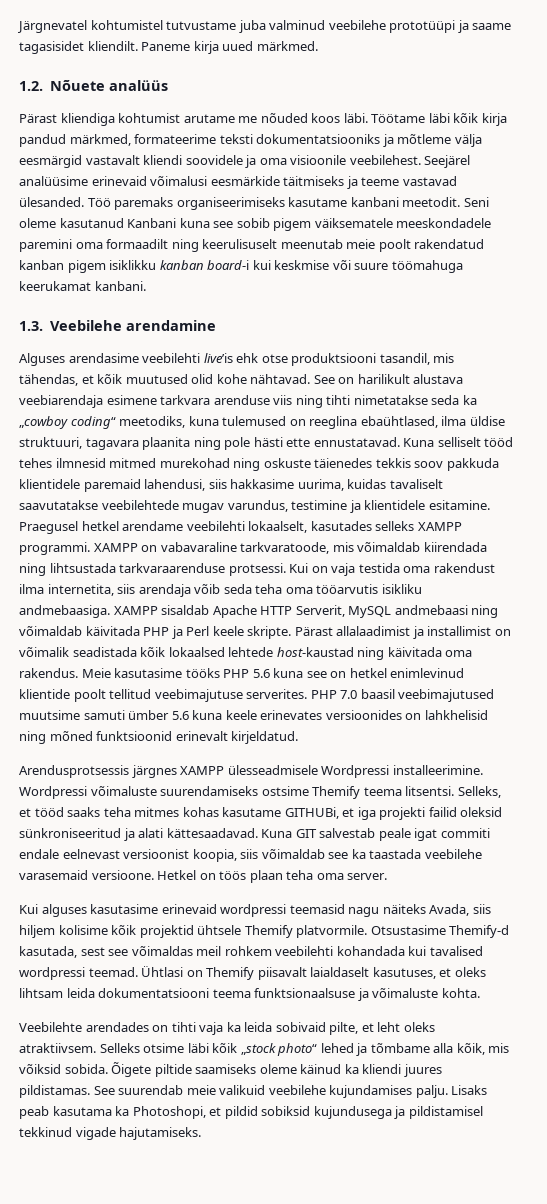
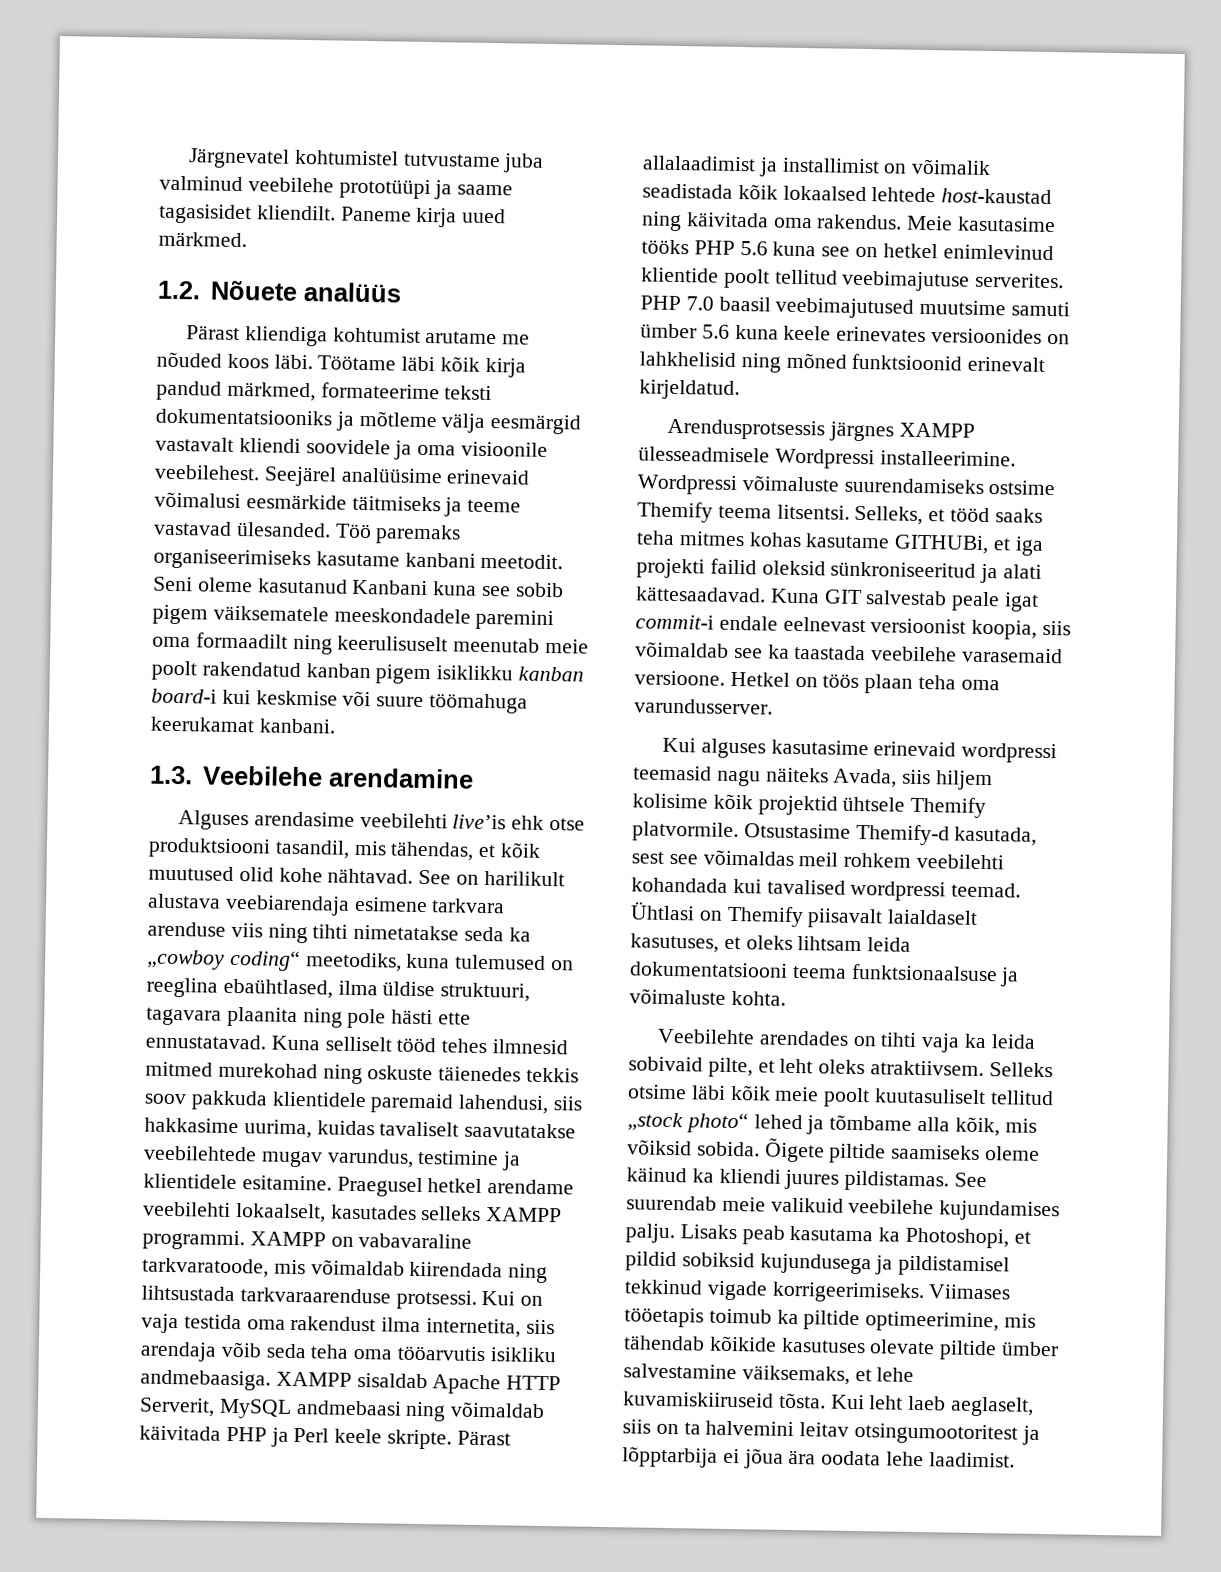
- Kuna GIT salvestab peale igat commiti endale eelnevast versioonist koopia, siis võimaldab see ka taastada veebilehe varasemaid versioone.
+ Kuna GIT salvestab peale igat commit-i endale eelnevast versioonist koopia, siis võimaldab see ka taastada veebilehe varasemaid versioone.
- Hetkel on töös plaan teha oma server.
+ Hetkel on töös plaan teha oma varundusserver.
- Selleks otsime läbi kõik „stock photo“ lehed ja tõmbame alla kõik, mis võiksid sobida.
+ Selleks otsime läbi kõik meie poolt kuutasuliselt tellitud „stock photo“ lehed ja tõmbame alla kõik, mis võiksid sobida.
- Lisaks peab kasutama ka Photoshopi, et pildid sobiksid kujundusega ja pildistamisel tekkinud vigade hajutamiseks.
+ Lisaks peab kasutama ka Photoshopi, et pildid sobiksid kujundusega ja pildistamisel tekkinud vigade korrigeerimiseks. Viimases tööetapis toimub ka piltide optimeerimine, mis tähendab kõikide kasutuses olevate piltide ümber salvestamine väiksemaks, et lehe kuvamiskiiruseid tõsta. Kui leht laeb aeglaselt, siis on ta halvemini leitav otsingumootoritest ja lõpptarbija ei jõua ära oodata lehe laadimist.

